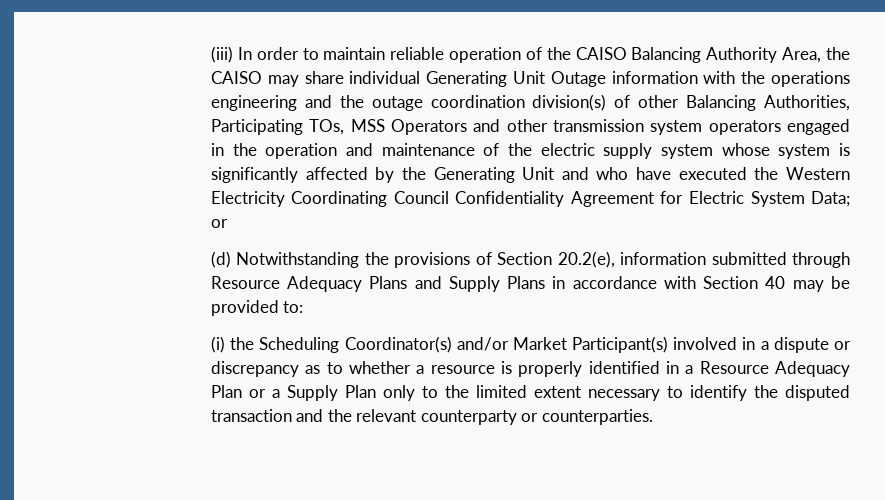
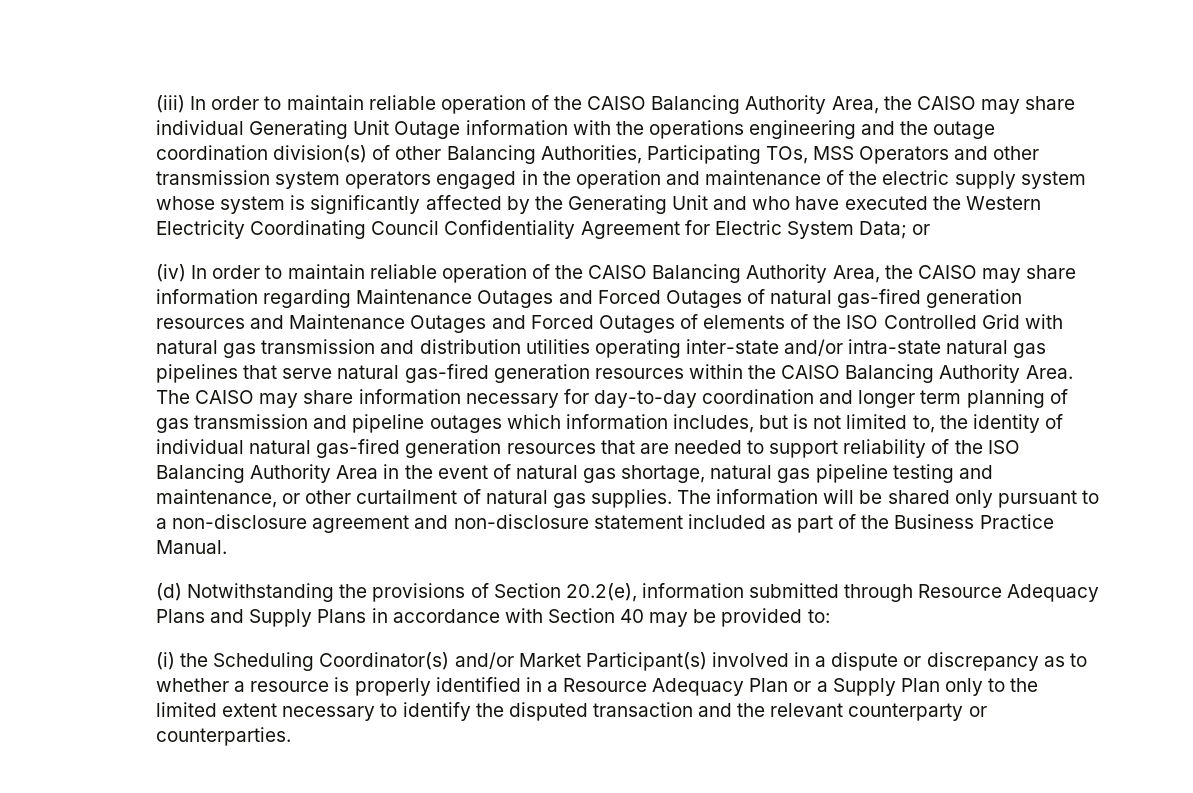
+ (iv) In order to maintain reliable operation of the CAISO Balancing Authority Area, the CAISO may share information regarding Maintenance Outages and Forced Outages of natural gas-fired generation resources and Maintenance Outages and Forced Outages of elements of the ISO Controlled Grid with natural gas transmission and distribution utilities operating inter-state and/or intra-state natural gas pipelines that serve natural gas-fired generation resources within the CAISO Balancing Authority Area. The CAISO may share information necessary for day-to-day coordination and longer term planning of gas transmission and pipeline outages which information includes, but is not limited to, the identity of individual natural gas-fired generation resources that are needed to support reliability of the ISO Balancing Authority Area in the event of natural gas shortage, natural gas pipeline testing and maintenance, or other curtailment of natural gas supplies. The information will be shared only pursuant to a non-disclosure agreement and non-disclosure statement included as part of the Business Practice Manual.

